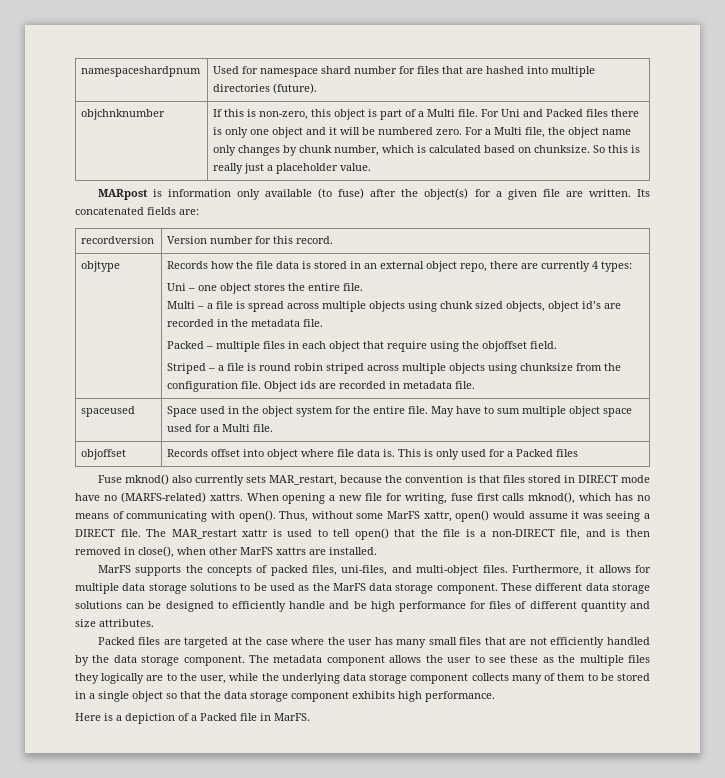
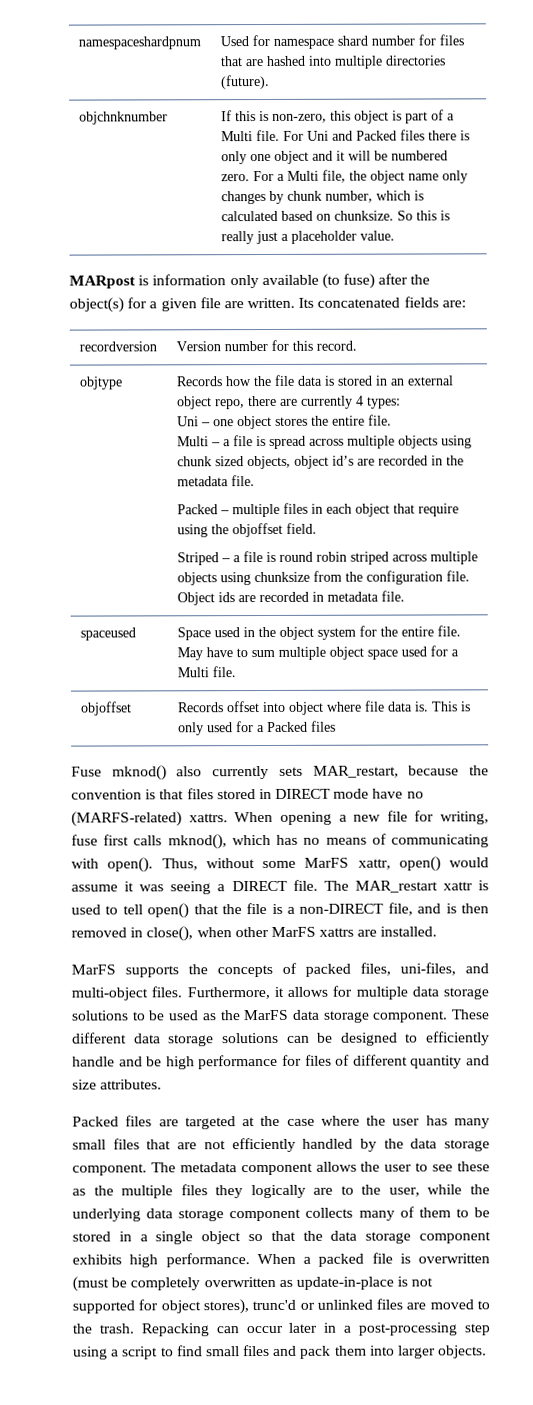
- The metadata component allows the user to see these as the multiple files they logically are to the user, while the underlying data storage component collects many of them to be stored in a single object so that the data storage component exhibits high performance.
- Here is a depiction of a Packed file in MarFS.
+ The metadata component allows the user to see these as the multiple files they logically are to the user, while the underlying data storage component collects many of them to be stored in a single object so that the data storage component exhibits high performance. When a packed file is overwritten (must be completely overwritten as update-in-place is not supported for object stores), trunc'd or unlinked files are moved to the trash. Repacking can occur later in a post-processing step using a script to find small files and pack them into larger objects.

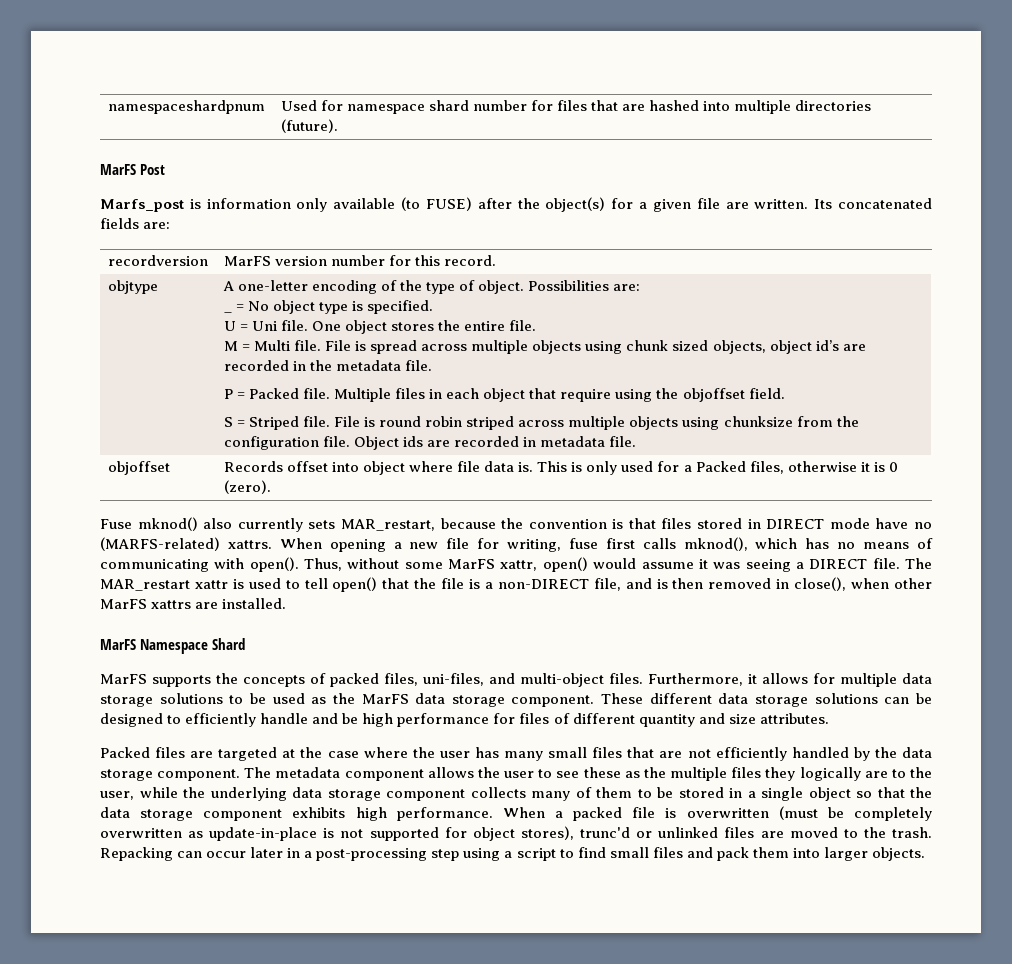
- objchnknumber | If this is non-zero, this object is part of a Multi file. For Uni and Packed files there is only one object and it will be numbered zero. For a Multi file, the object name only changes by chunk number, which is calculated based on chunksize. So this is really just a placeholder value.
- MARpost is information only available (to fuse) after the object(s) for a given file are written.
+ MarFS Post
+ Marfs_post is information only available (to FUSE) after the object(s) for a given file are written.
- recordversion | Version number for this record.
+ recordversion | MarFS version number for this record.
- Records how the file data is stored in an external object repo, there are currently 4 types:
- Uni – one object stores the entire file.
+ A one-letter encoding of the type of object. Possibilities are:
+ _ = No object type is specified.
+ U = Uni file. One object stores the entire file.
- Multi – a file is spread across multiple objects using chunk sized objects, object id’s are recorded in the metadata file.
+ M = Multi file. File is spread across multiple objects using chunk sized objects, object id’s are recorded in the metadata file.
- Packed – multiple files in each object that require using the objoffset field.
+ P = Packed file. Multiple files in each object that require using the objoffset field.
- Striped – a file is round robin striped across multiple objects using chunksize from the configuration file.
+ S = Striped file. File is round robin striped across multiple objects using chunksize from the configuration file.
- spaceused | Space used in the object system for the entire file. May have to sum multiple object space used for a Multi file.
- objoffset | Records offset into object where file data is. This is only used for a Packed files
+ objoffset | Records offset into object where file data is. This is only used for a Packed files, otherwise it is 0 (zero).
+ MarFS Namespace Shard

